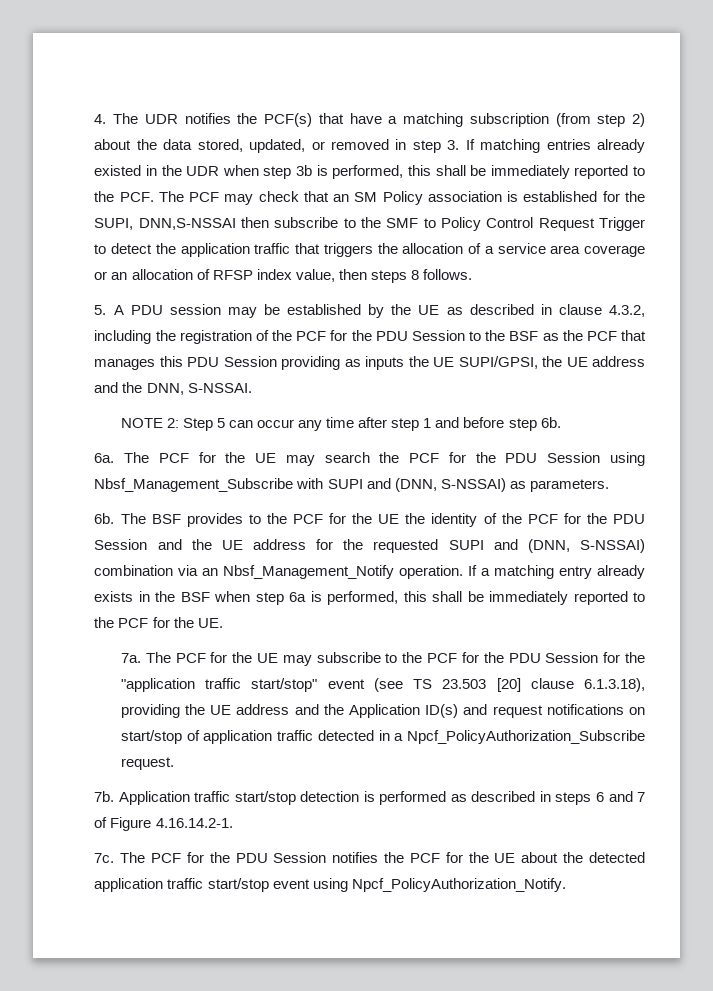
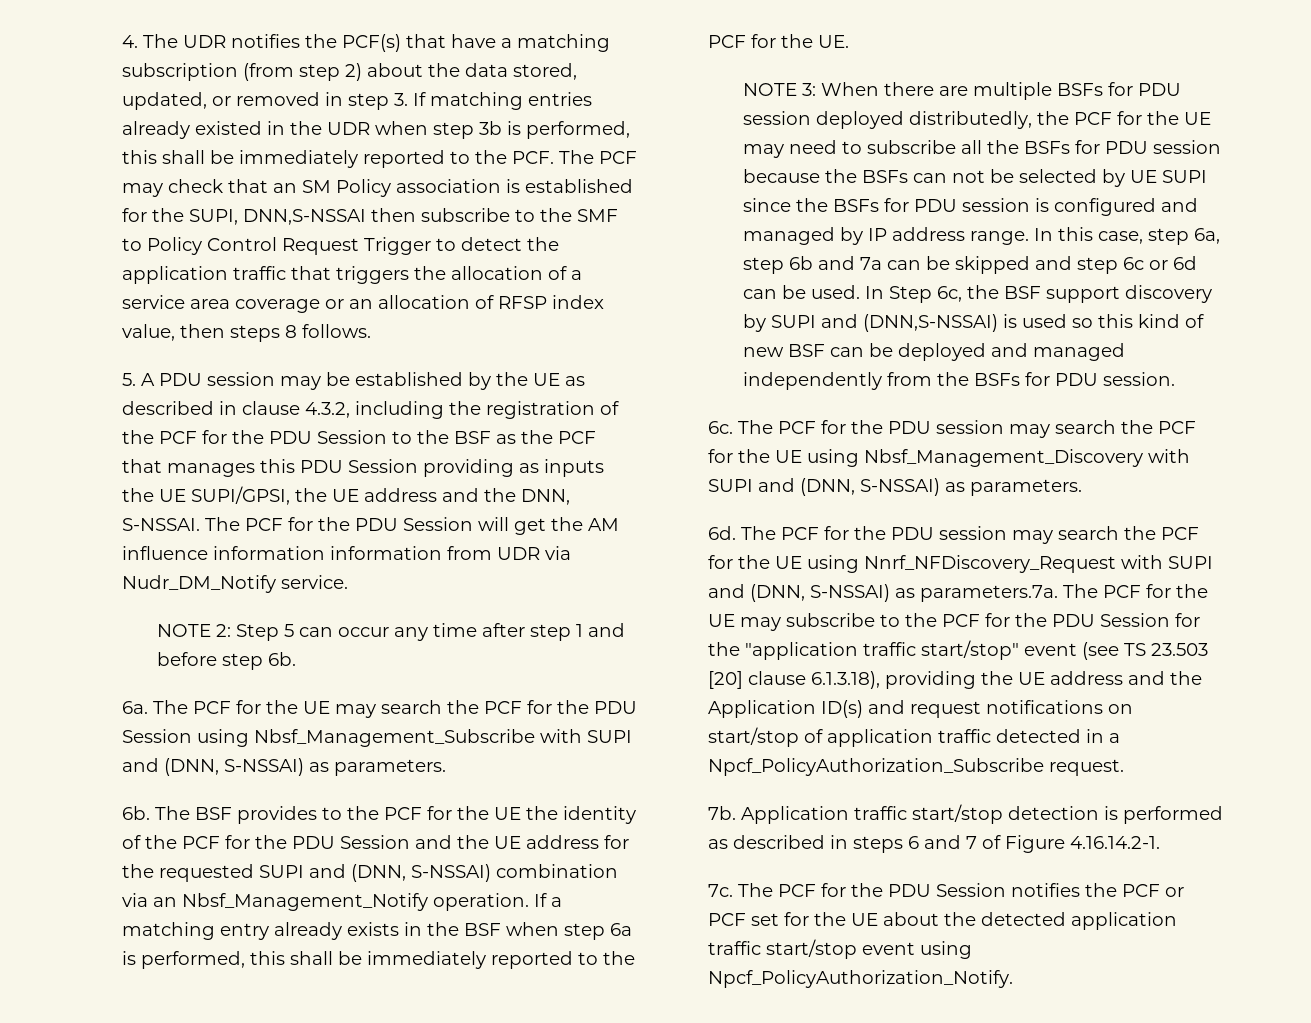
+ The PCF for the PDU Session will get the AM influence information information from UDR via Nudr_DM_Notify service.
- 7a. The PCF for the UE may subscribe to the PCF for the PDU Session for the "application traffic start/stop" event (see TS 23.503 [20] clause 6.1.3.18), providing the UE address and the Application ID(s) and request notifications on start/stop of application traffic detected in a Npcf_PolicyAuthorization_Subscribe request.
+ NOTE 3: When there are multiple BSFs for PDU session deployed distributedly, the PCF for the UE may need to subscribe all the BSFs for PDU session because the BSFs can not be selected by UE SUPI since the BSFs for PDU session is configured and managed by IP address range. In this case, step 6a, step 6b and 7a can be skipped and step 6c or 6d can be used. In Step 6c, the BSF support discovery by SUPI and (DNN,S-NSSAI) is used so this kind of new BSF can be deployed and managed independently from the BSFs for PDU session.
+ 6c. The PCF for the PDU session may search the PCF for the UE using Nbsf_Management_Discovery with SUPI and (DNN, S-NSSAI) as parameters.
+ 6d. The PCF for the PDU session may search the PCF for the UE using Nnrf_NFDiscovery_Request with SUPI and (DNN, S-NSSAI) as parameters.7a. The PCF for the UE may subscribe to the PCF for the PDU Session for the "application traffic start/stop" event (see TS 23.503 [20] clause 6.1.3.18), providing the UE address and the Application ID(s) and request notifications on start/stop of application traffic detected in a Npcf_PolicyAuthorization_Subscribe request.
- The PCF for the PDU Session notifies the PCF for the UE about the detected application traffic start/stop event using Npcf_PolicyAuthorization_Notify.
+ The PCF for the PDU Session notifies the PCF or PCF set for the UE about the detected application traffic start/stop event using Npcf_PolicyAuthorization_Notify.

